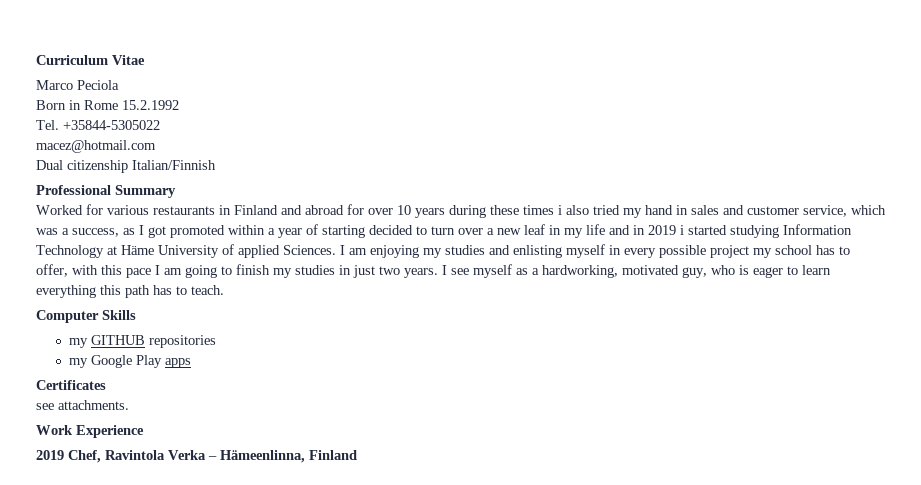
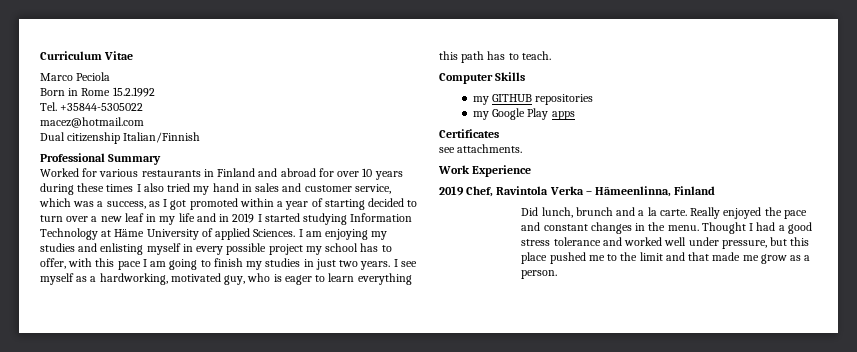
- Worked for various restaurants in Finland and abroad for over 10 years during these times i also tried my hand in sales and customer service, which was a success, as I got promoted within a year of starting decided to turn over a new leaf in my life and in 2019 i started studying Information Technology at Häme University of applied Sciences.
+ Worked for various restaurants in Finland and abroad for over 10 years during these times I also tried my hand in sales and customer service, which was a success, as I got promoted within a year of starting decided to turn over a new leaf in my life and in 2019 I started studying Information Technology at Häme University of applied Sciences.
+ Did lunch, brunch and a la carte. Really enjoyed the pace and constant changes in the menu. Thought I had a good stress tolerance and worked well under pressure, but this place pushed me to the limit and that made me grow as a person.

